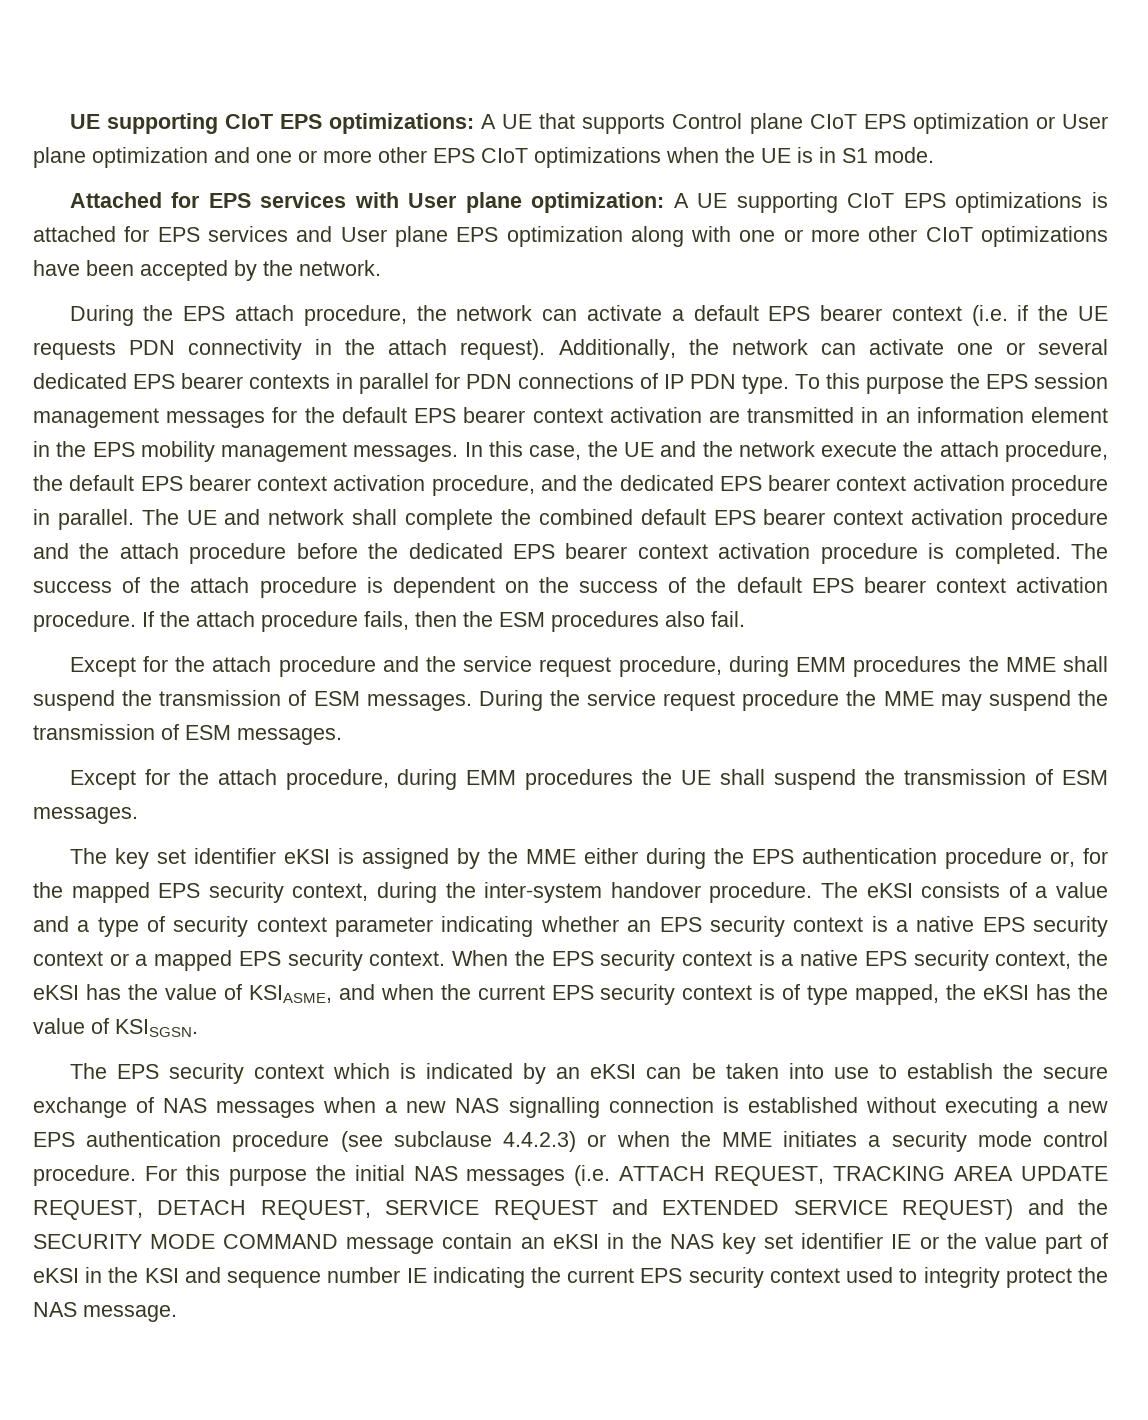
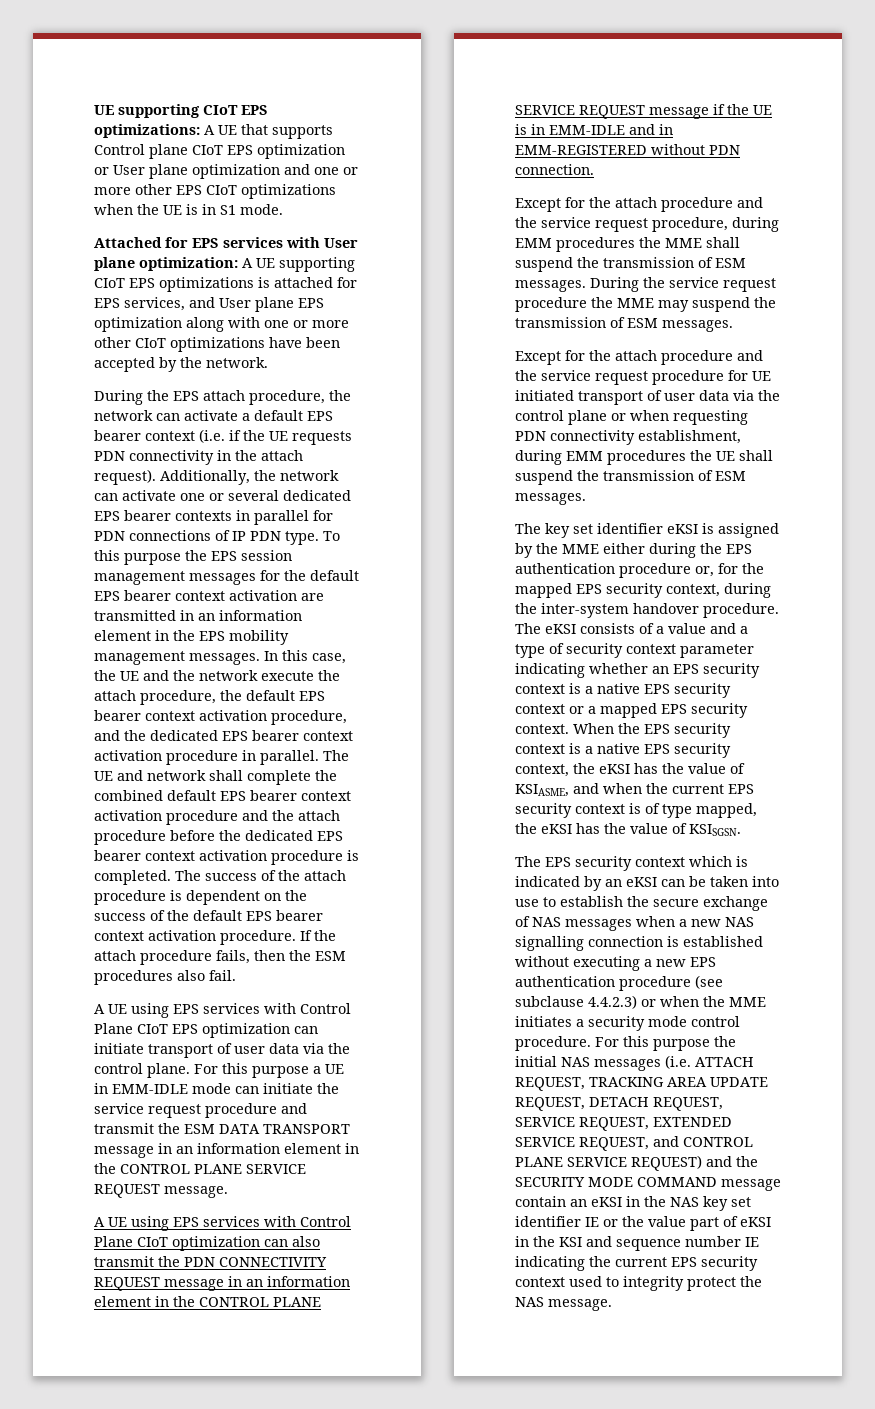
- Attached for EPS services with User plane optimization: A UE supporting CIoT EPS optimizations is attached for EPS services and User plane EPS optimization along with one or more other CIoT optimizations have been accepted by the network.
+ Attached for EPS services with User plane optimization: A UE supporting CIoT EPS optimizations is attached for EPS services, and User plane EPS optimization along with one or more other CIoT optimizations have been accepted by the network.
+ A UE using EPS services with Control Plane CIoT EPS optimization can initiate transport of user data via the control plane. For this purpose a UE in EMM-IDLE mode can initiate the service request procedure and transmit the ESM DATA TRANSPORT message in an information element in the CONTROL PLANE SERVICE REQUEST message.
+ A UE using EPS services with Control Plane CIoT optimization can also transmit the PDN CONNECTIVITY REQUEST message in an information element in the CONTROL PLANE SERVICE REQUEST message if the UE is in EMM-IDLE and in EMM-REGISTERED without PDN connection.
- Except for the attach procedure, during EMM procedures the UE shall suspend the transmission of ESM messages.
+ Except for the attach procedure and the service request procedure for UE initiated transport of user data via the control plane or when requesting PDN connectivity establishment, during EMM procedures the UE shall suspend the transmission of ESM messages.
- For this purpose the initial NAS messages (i.e. ATTACH REQUEST, TRACKING AREA UPDATE REQUEST, DETACH REQUEST, SERVICE REQUEST and EXTENDED SERVICE REQUEST) and the SECURITY MODE COMMAND message contain an eKSI in the NAS key set identifier IE or the value part of eKSI in the KSI and sequence number IE indicating the current EPS security context used to integrity protect the NAS message.
+ For this purpose the initial NAS messages (i.e. ATTACH REQUEST, TRACKING AREA UPDATE REQUEST, DETACH REQUEST, SERVICE REQUEST, EXTENDED SERVICE REQUEST, and CONTROL PLANE SERVICE REQUEST) and the SECURITY MODE COMMAND message contain an eKSI in the NAS key set identifier IE or the value part of eKSI in the KSI and sequence number IE indicating the current EPS security context used to integrity protect the NAS message.

